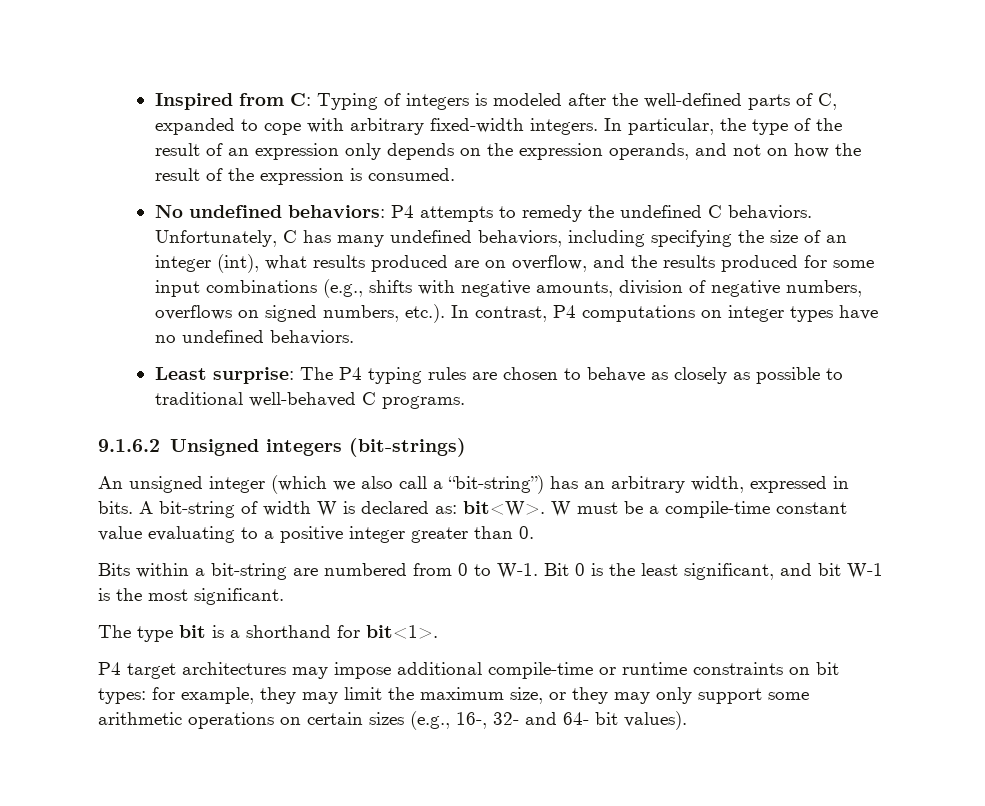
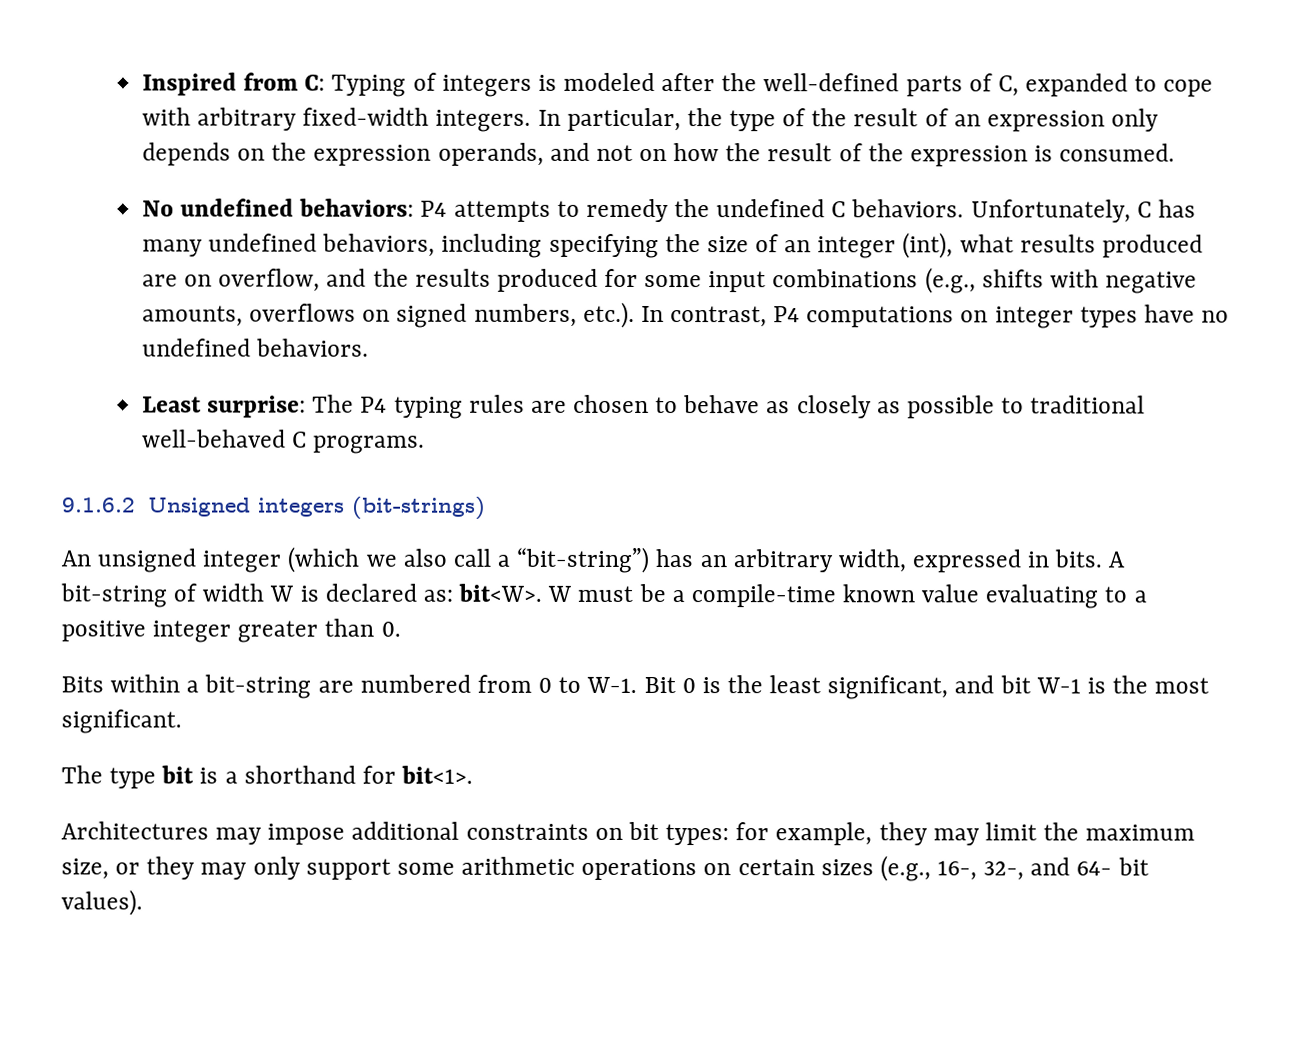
- Unfortunately, C has many undefined behaviors, including specifying the size of an integer (int), what results produced are on overflow, and the results produced for some input combinations (e.g., shifts with negative amounts, division of negative numbers, overflows on signed numbers, etc.). In contrast, P4 computations on integer types have no undefined behaviors.
+ Unfortunately, C has many undefined behaviors, including specifying the size of an integer (int), what results produced are on overflow, and the results produced for some input combinations (e.g., shifts with negative amounts, overflows on signed numbers, etc.). In contrast, P4 computations on integer types have no undefined behaviors.
- W must be a compile-time constant value evaluating to a positive integer greater than 0.
+ W must be a compile-time known value evaluating to a positive integer greater than 0.
- P4 target architectures may impose additional compile-time or runtime constraints on bit types: for example, they may limit the maximum size, or they may only support some arithmetic operations on certain sizes (e.g., 16-, 32- and 64- bit values).
+ Architectures may impose additional constraints on bit types: for example, they may limit the maximum size, or they may only support some arithmetic operations on certain sizes (e.g., 16-, 32-, and 64- bit values).

